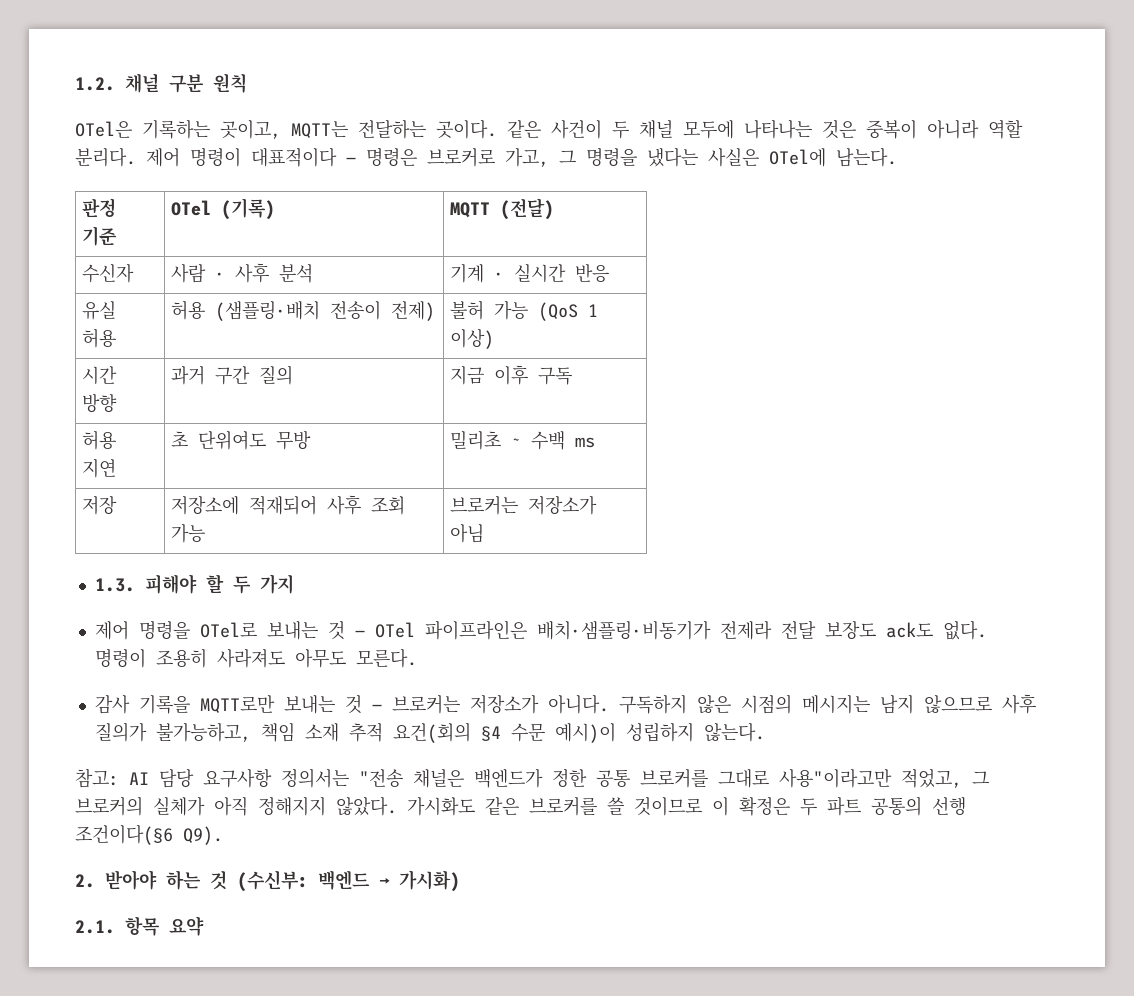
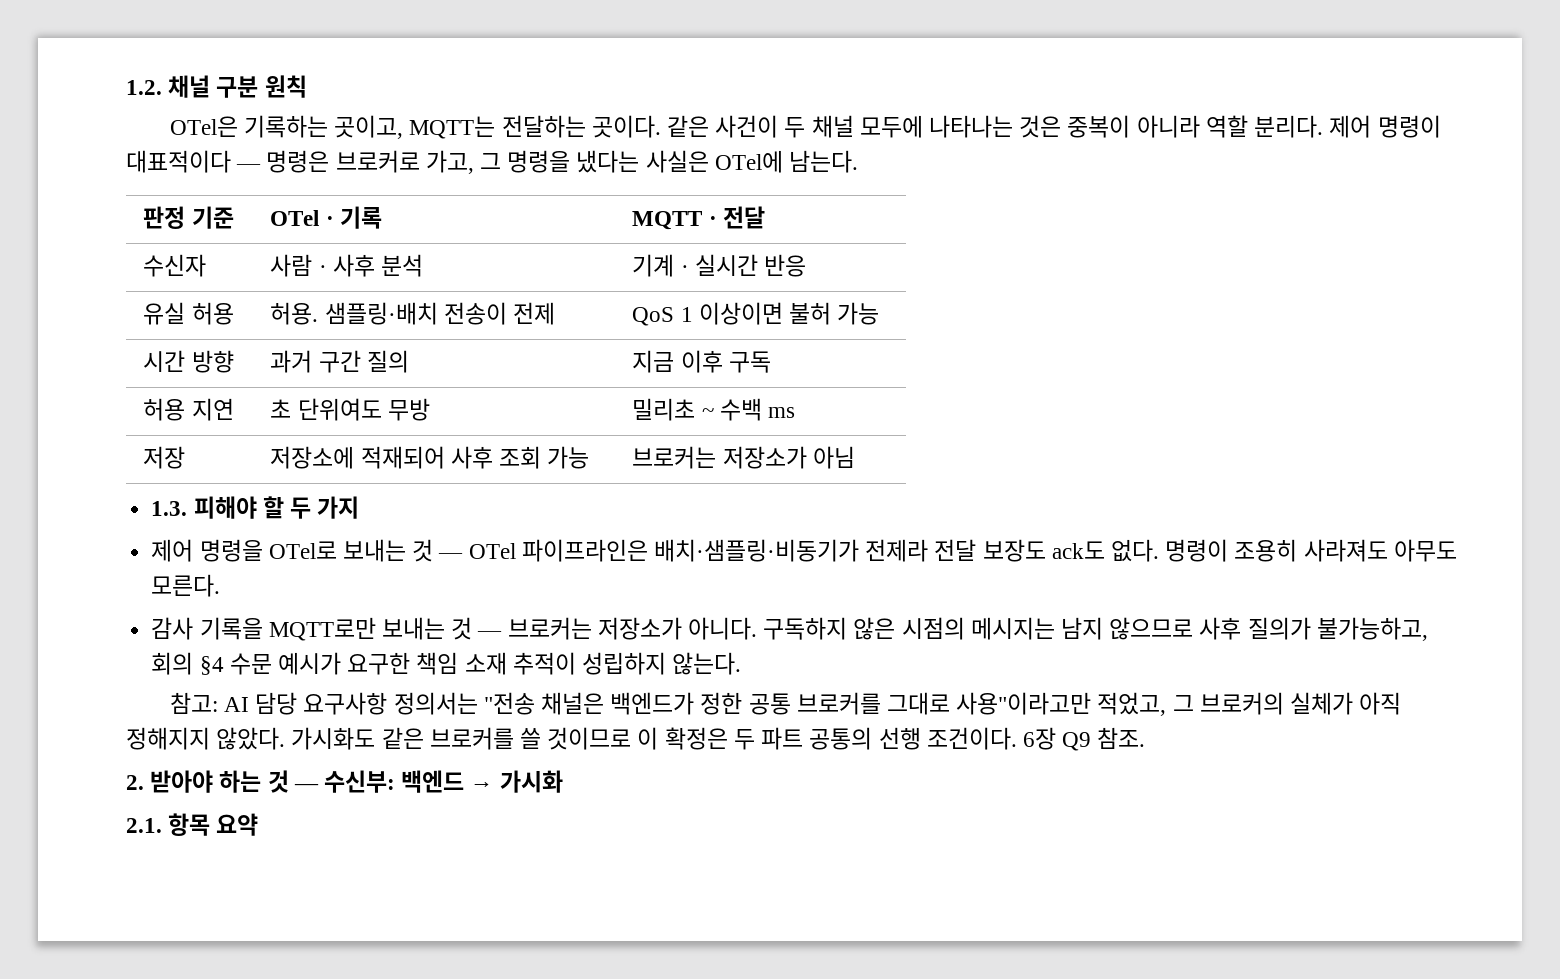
- 판정 기준 | OTel (기록) | MQTT (전달)
+ 판정 기준 | OTel · 기록 | MQTT · 전달
- 유실 허용 | 허용 (샘플링·배치 전송이 전제) | 불허 가능 (QoS 1 이상)
+ 유실 허용 | 허용. 샘플링·배치 전송이 전제 | QoS 1 이상이면 불허 가능
- 구독하지 않은 시점의 메시지는 남지 않으므로 사후 질의가 불가능하고, 책임 소재 추적 요건(회의 §4 수문 예시)이 성립하지 않는다.
+ 구독하지 않은 시점의 메시지는 남지 않으므로 사후 질의가 불가능하고, 회의 §4 수문 예시가 요구한 책임 소재 추적이 성립하지 않는다.
- 가시화도 같은 브로커를 쓸 것이므로 이 확정은 두 파트 공통의 선행 조건이다(§6 Q9).
+ 가시화도 같은 브로커를 쓸 것이므로 이 확정은 두 파트 공통의 선행 조건이다. 6장 Q9 참조.
- 2. 받아야 하는 것 (수신부: 백엔드 → 가시화)
+ 2. 받아야 하는 것 — 수신부: 백엔드 → 가시화

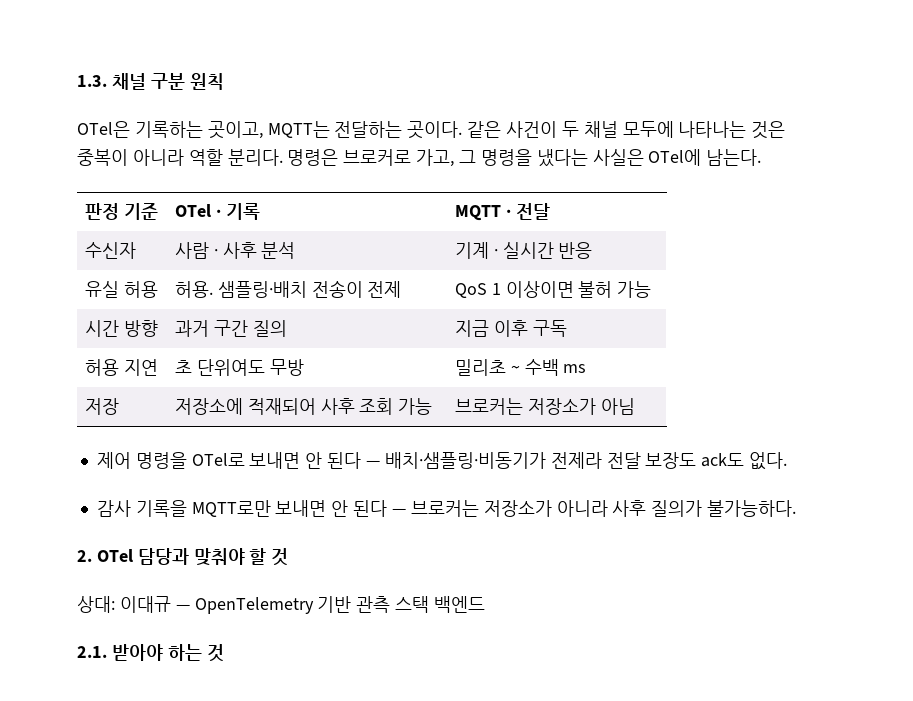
- 1.2. 채널 구분 원칙
+ 1.3. 채널 구분 원칙
- 제어 명령이 대표적이다 — 명령은 브로커로 가고, 그 명령을 냈다는 사실은 OTel에 남는다.
+ 명령은 브로커로 가고, 그 명령을 냈다는 사실은 OTel에 남는다.
- 1.3. 피해야 할 두 가지
- 제어 명령을 OTel로 보내는 것 — OTel 파이프라인은 배치·샘플링·비동기가 전제라 전달 보장도 ack도 없다. 명령이 조용히 사라져도 아무도 모른다.
- 감사 기록을 MQTT로만 보내는 것 — 브로커는 저장소가 아니다. 구독하지 않은 시점의 메시지는 남지 않으므로 사후 질의가 불가능하고, 회의 §4 수문 예시가 요구한 책임 소재 추적이 성립하지 않는다.
- 참고: AI 담당 요구사항 정의서는 "전송 채널은 백엔드가 정한 공통 브로커를 그대로 사용"이라고만 적었고, 그 브로커의 실체가 아직 정해지지 않았다. 가시화도 같은 브로커를 쓸 것이므로 이 확정은 두 파트 공통의 선행 조건이다. 6장 Q9 참조.
- 2. 받아야 하는 것 — 수신부: 백엔드 → 가시화
- 2.1. 항목 요약
+ 제어 명령을 OTel로 보내면 안 된다 — 배치·샘플링·비동기가 전제라 전달 보장도 ack도 없다.
+ 감사 기록을 MQTT로만 보내면 안 된다 — 브로커는 저장소가 아니라 사후 질의가 불가능하다.
+ 2. OTel 담당과 맞춰야 할 것
+ 상대: 이대규 — OpenTelemetry 기반 관측 스택 백엔드
+ 2.1. 받아야 하는 것

